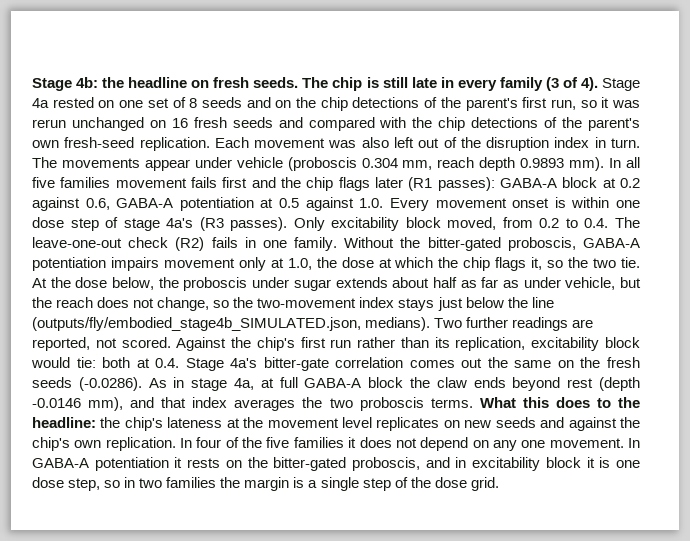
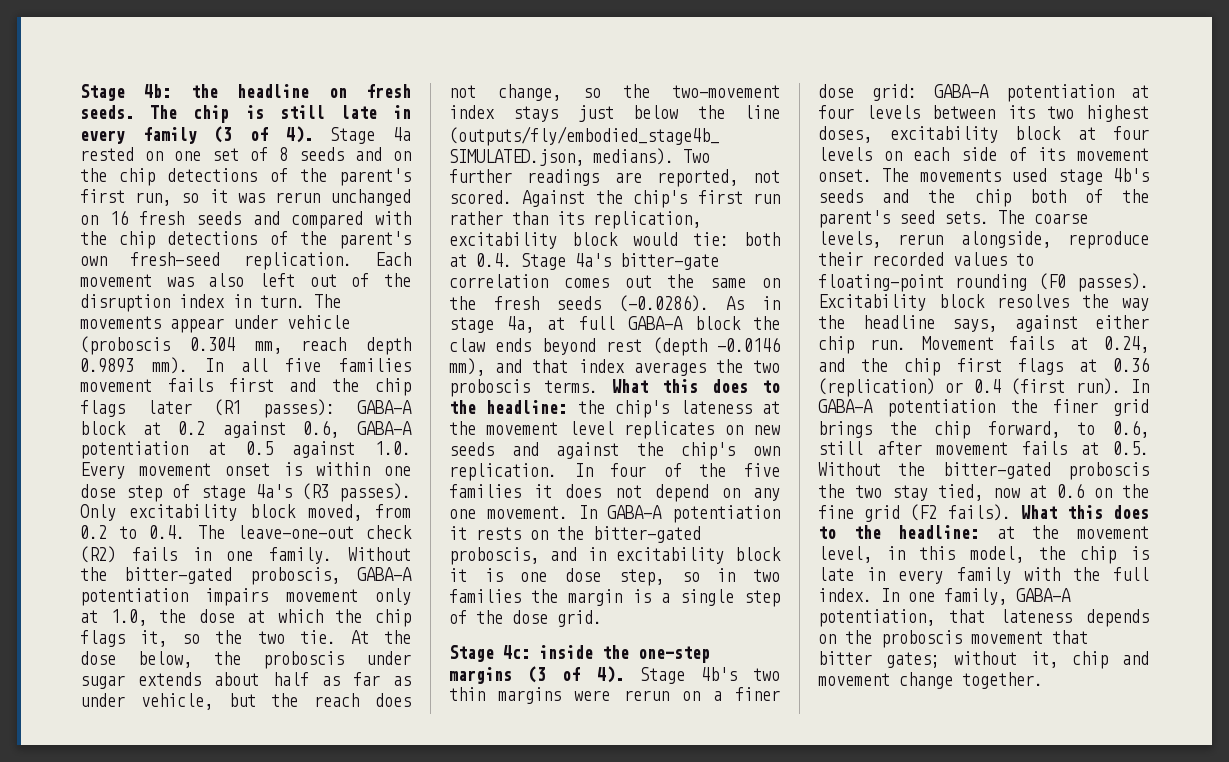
+ Stage 4c: inside the one-step margins (3 of 4). Stage 4b's two thin margins were rerun on a finer dose grid: GABA-A potentiation at four levels between its two highest doses, excitability block at four levels on each side of its movement onset. The movements used stage 4b's seeds and the chip both of the parent's seed sets. The coarse levels, rerun alongside, reproduce their recorded values to floating-point rounding (F0 passes). Excitability block resolves the way the headline says, against either chip run. Movement fails at 0.24, and the chip first flags at 0.36 (replication) or 0.4 (first run). In GABA-A potentiation the finer grid brings the chip forward, to 0.6, still after movement fails at 0.5. Without the bitter-gated proboscis the two stay tied, now at 0.6 on the fine grid (F2 fails). What this does to the headline: at the movement level, in this model, the chip is late in every family with the full index. In one family, GABA-A potentiation, that lateness depends on the proboscis movement that bitter gates; without it, chip and movement change together.

